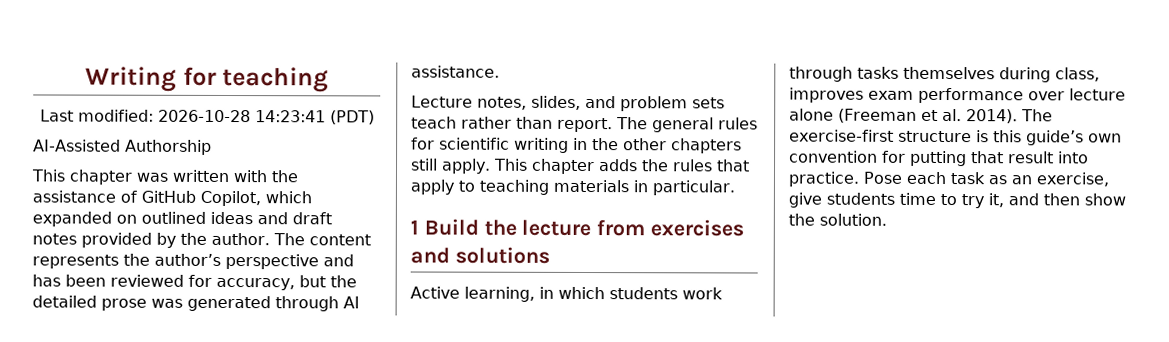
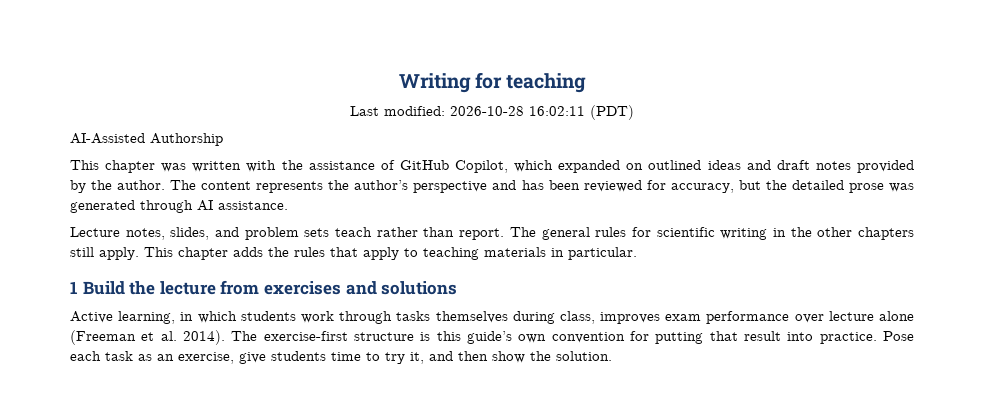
- Last modified: 2026-10-28 14:23:41 (PDT)
+ Last modified: 2026-10-28 16:02:11 (PDT)

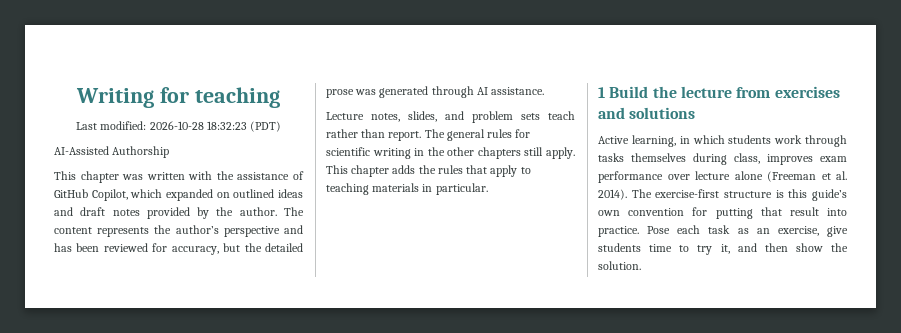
- Last modified: 2026-10-28 16:02:11 (PDT)
+ Last modified: 2026-10-28 18:32:23 (PDT)

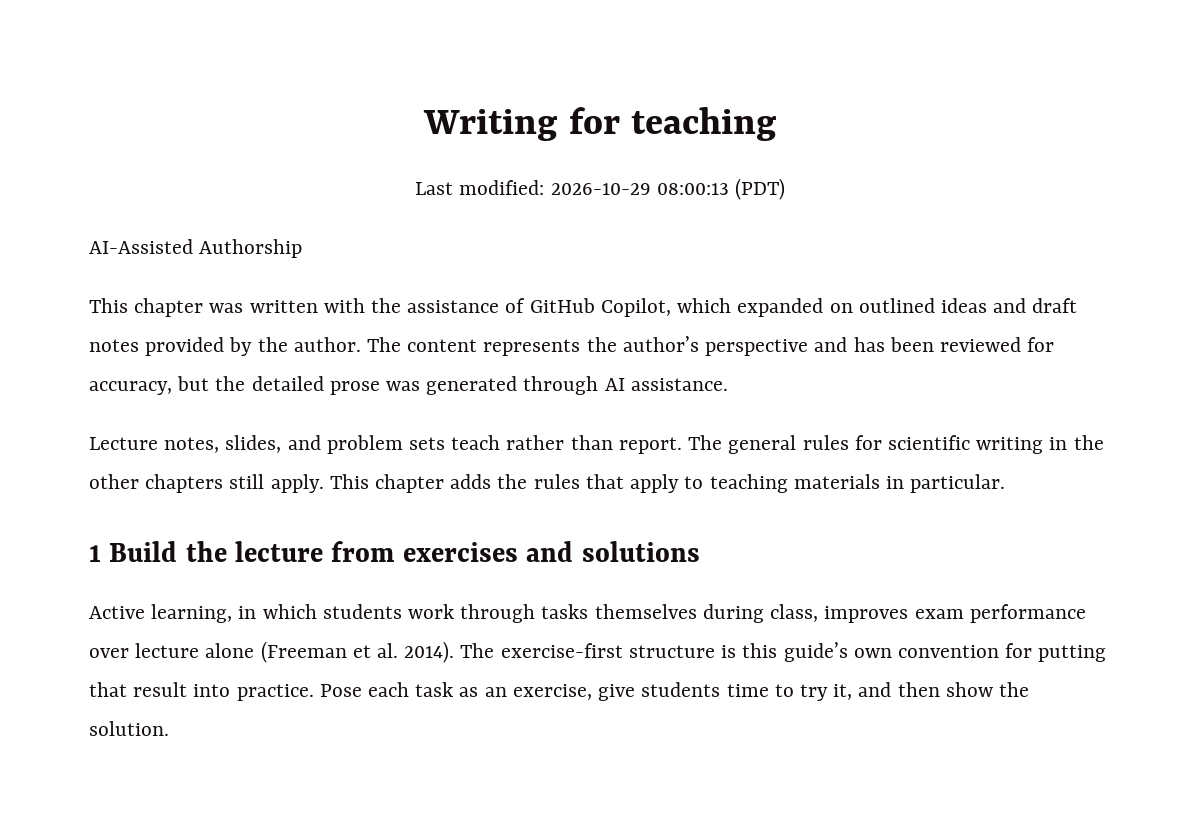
- Last modified: 2026-10-28 18:32:23 (PDT)
+ Last modified: 2026-10-29 08:00:13 (PDT)

